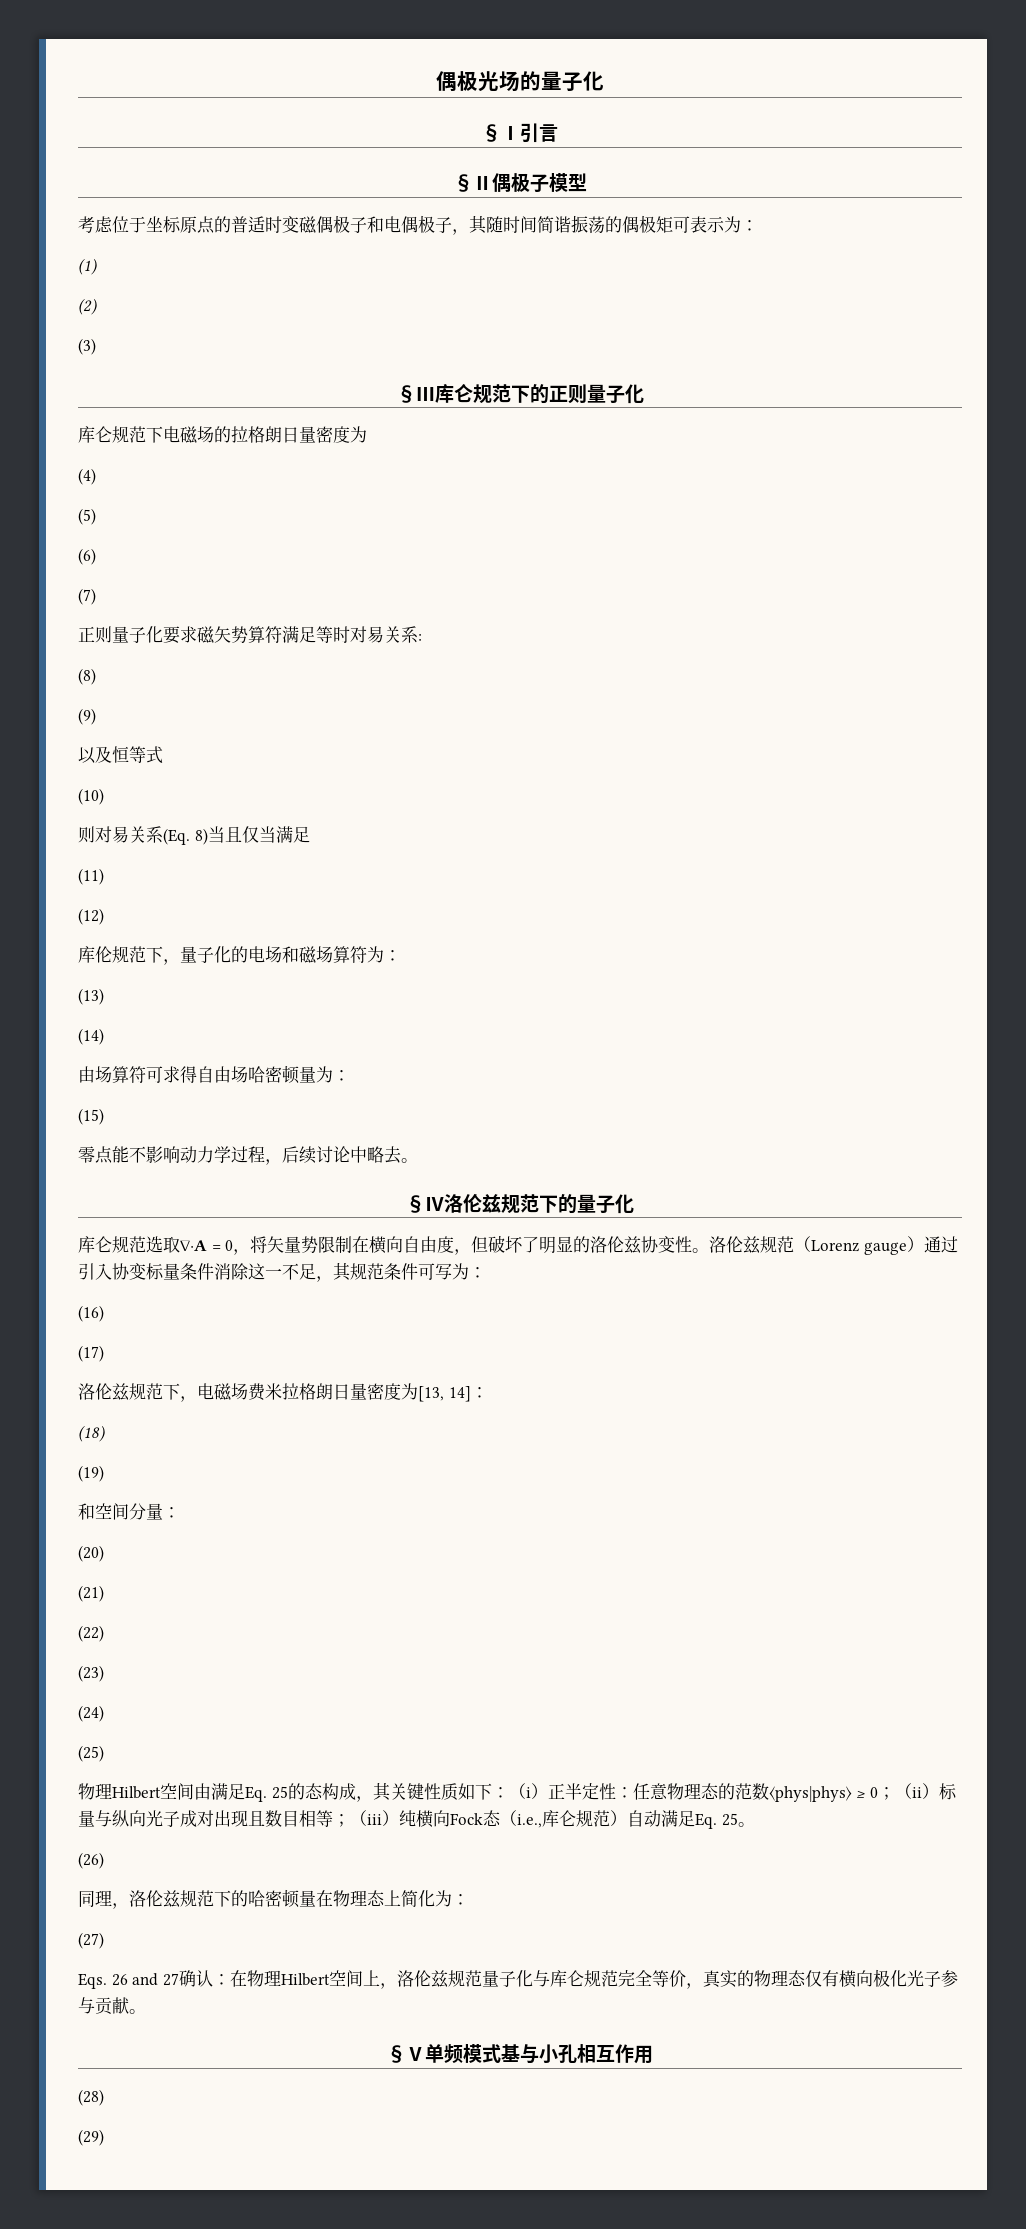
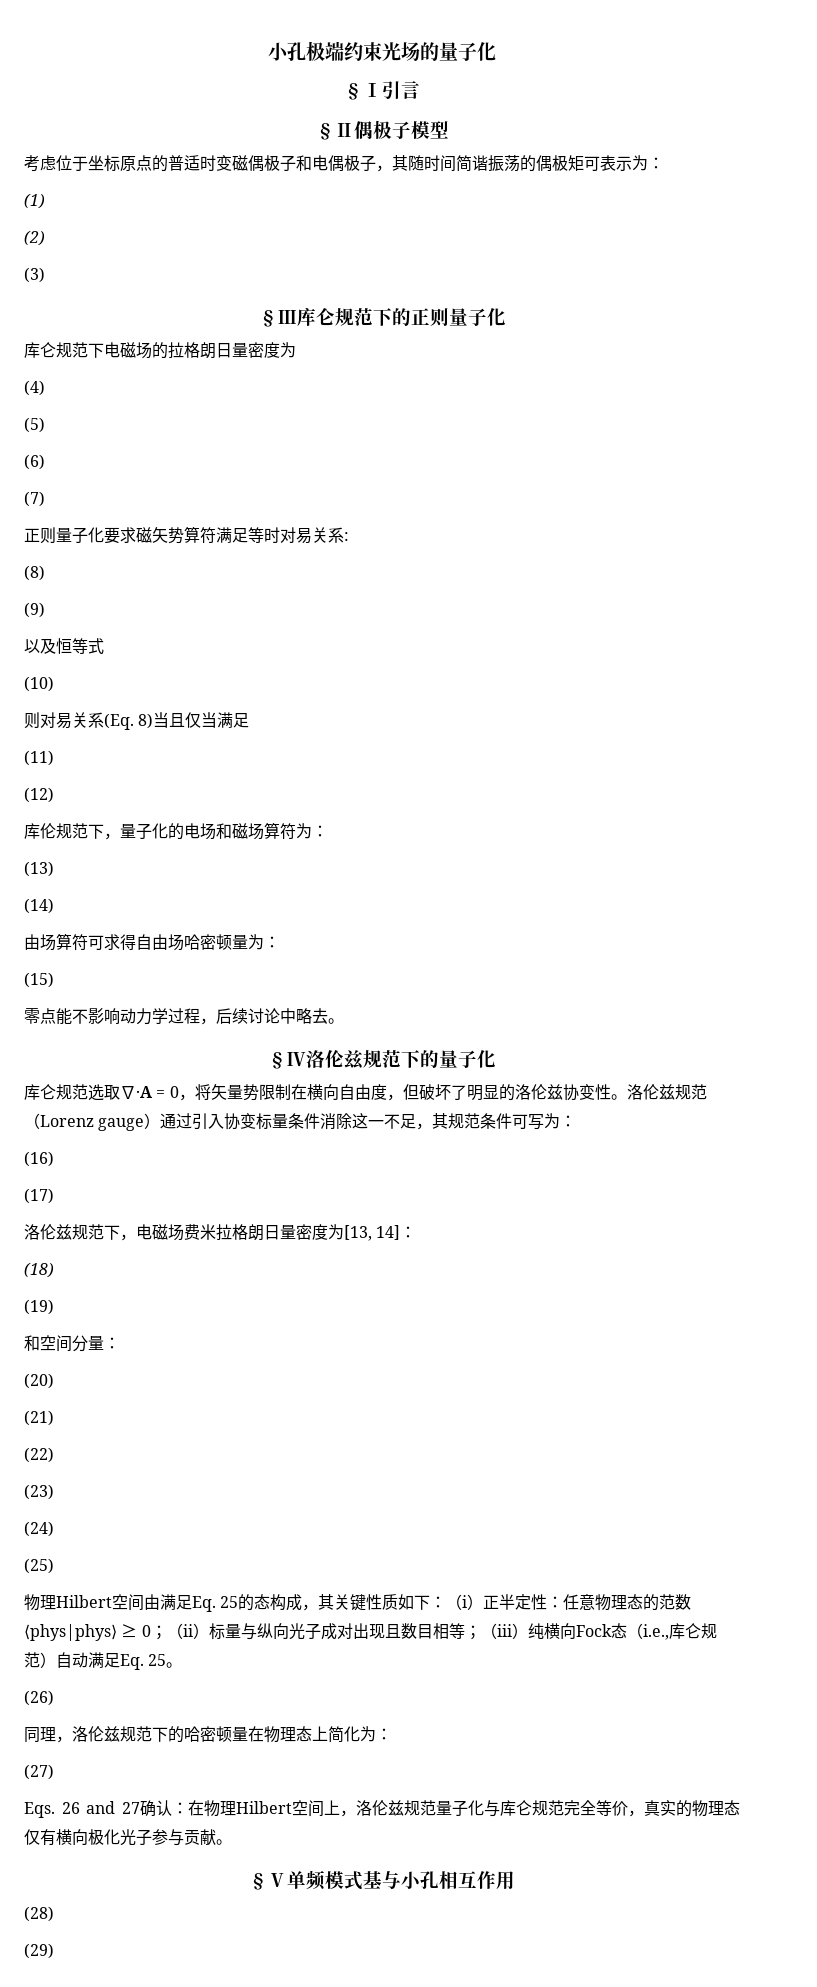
- 偶极光场的量子化
+ 小孔极端约束光场的量子化

